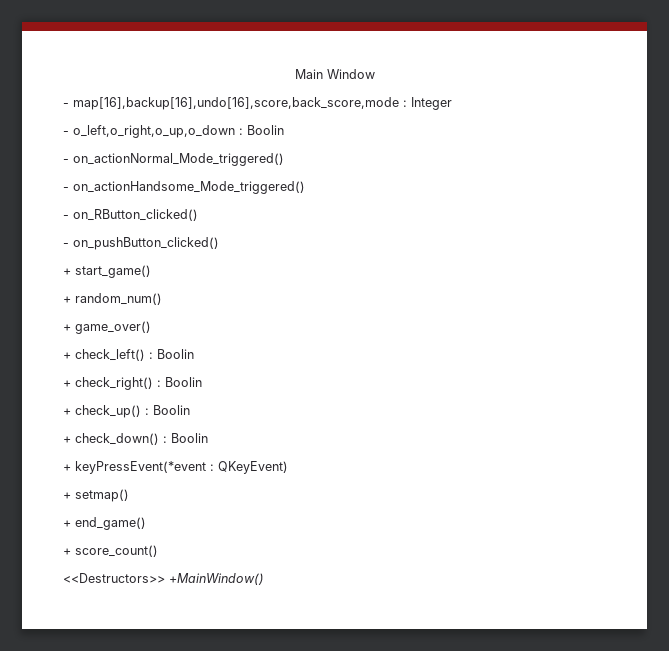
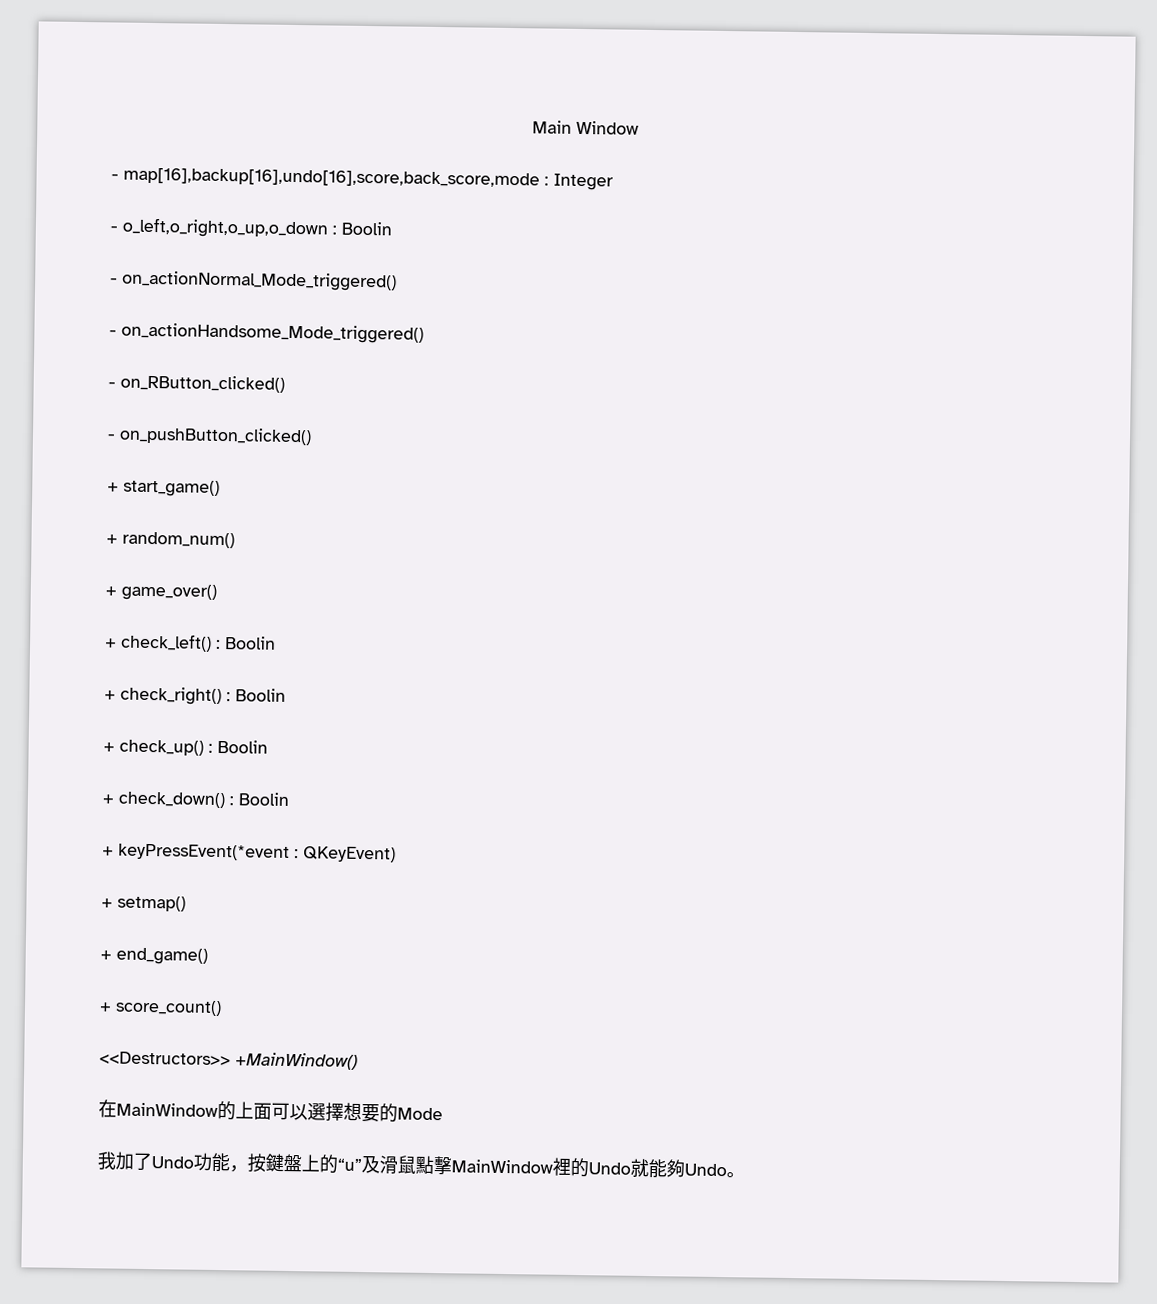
+ 在MainWindow的上面可以選擇想要的Mode
+ 我加了Undo功能，按鍵盤上的“u”及滑鼠點擊MainWindow裡的Undo就能夠Undo。

